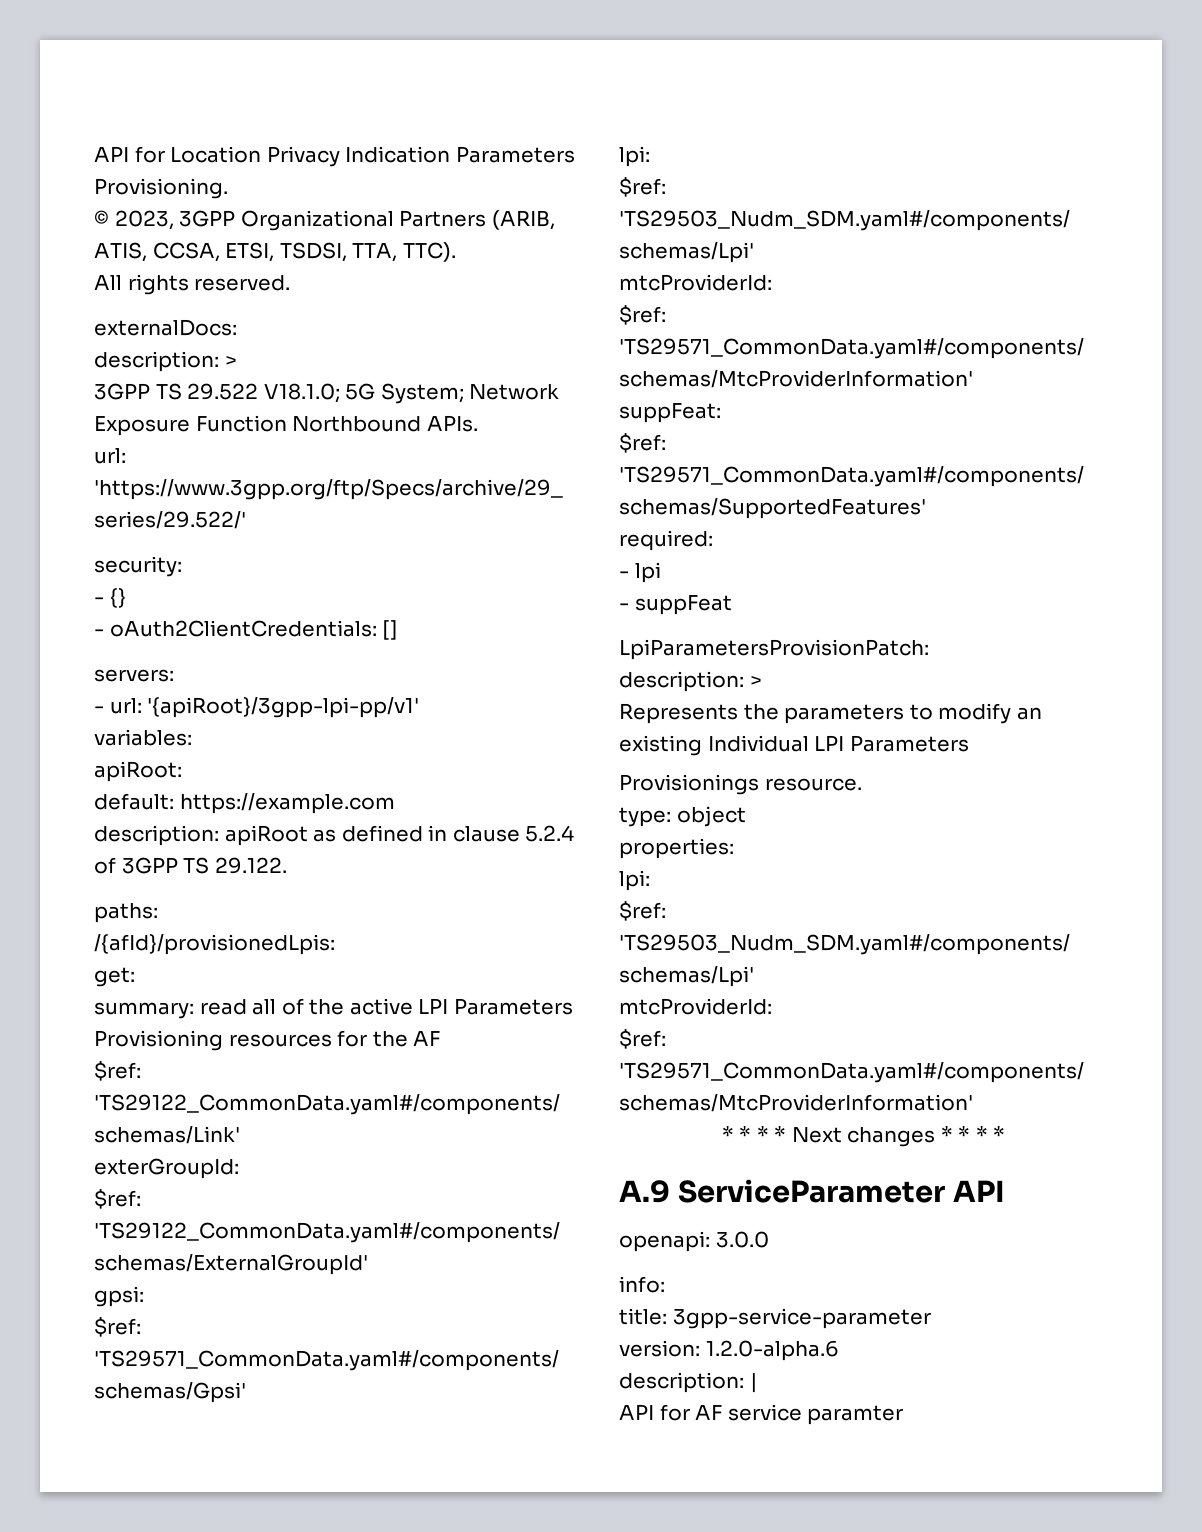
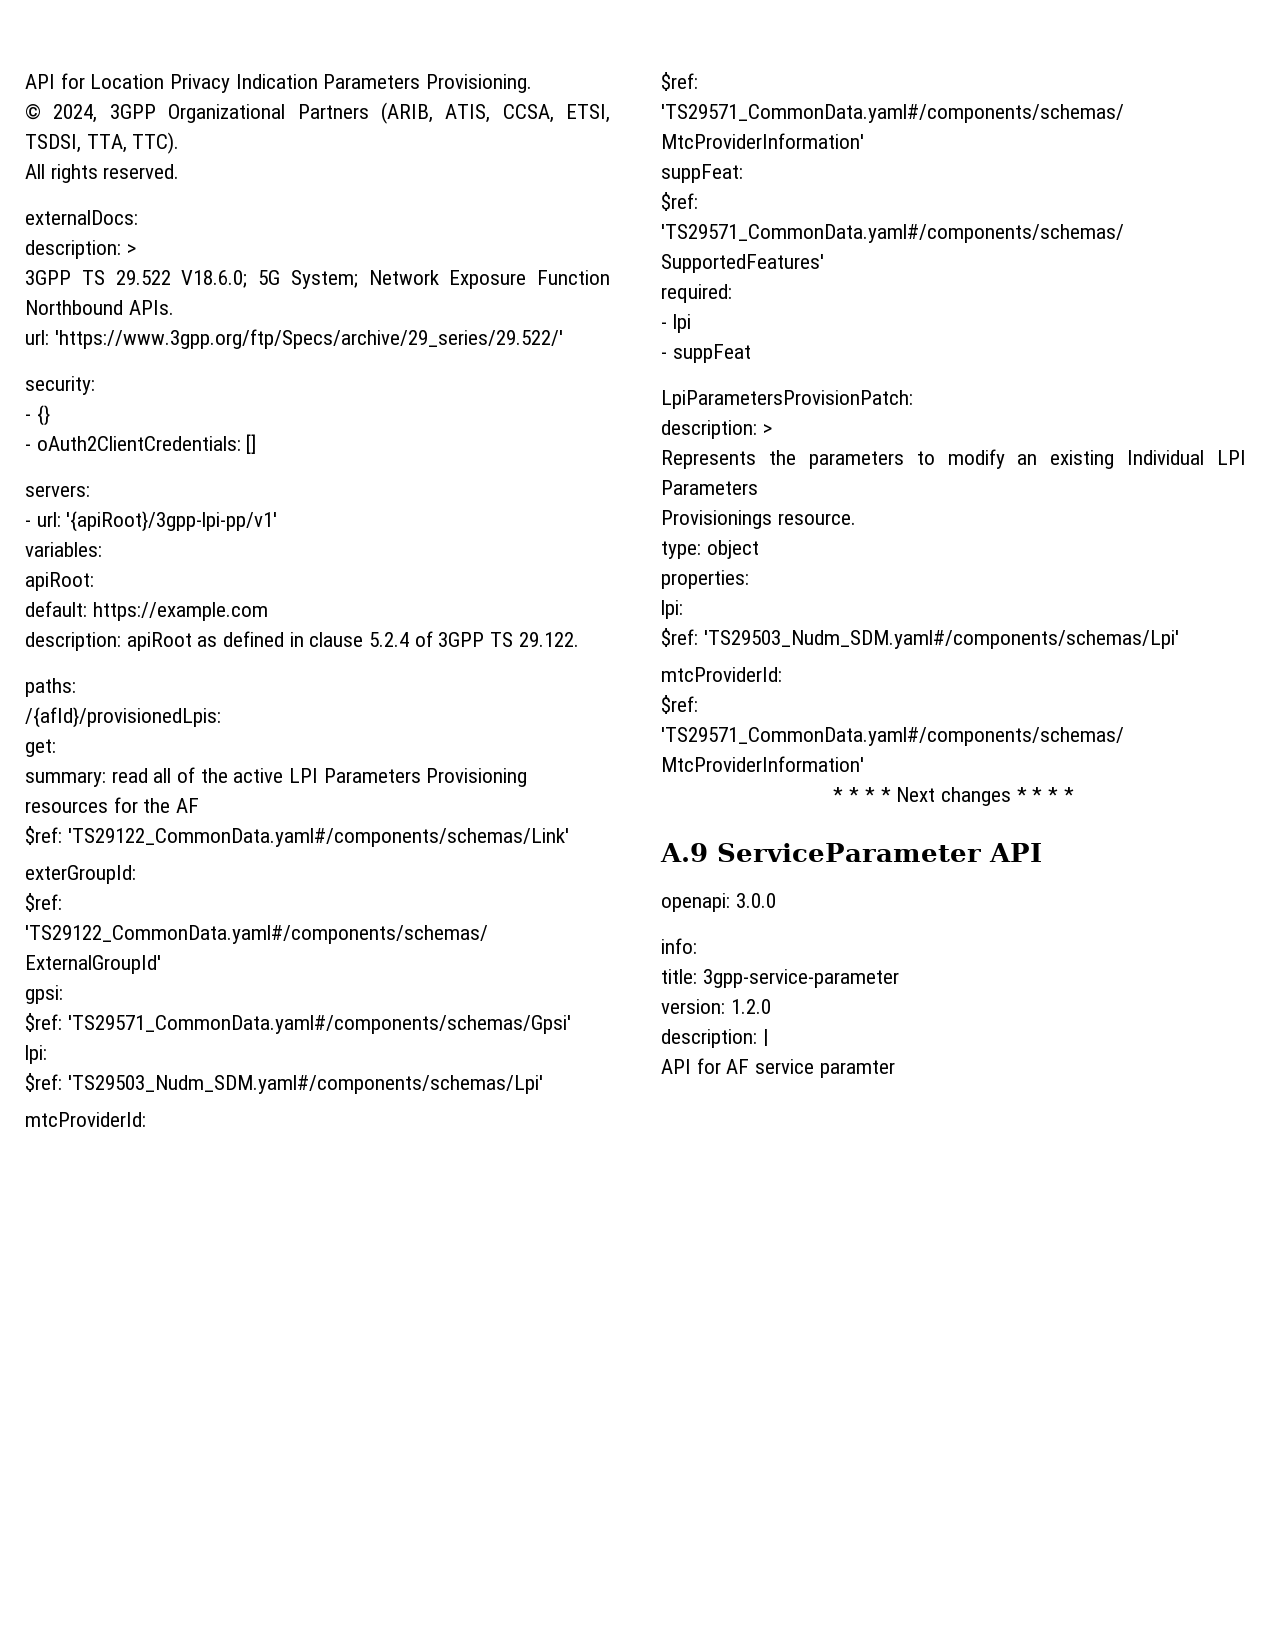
- © 2023, 3GPP Organizational Partners (ARIB, ATIS, CCSA, ETSI, TSDSI, TTA, TTC).
+ © 2024, 3GPP Organizational Partners (ARIB, ATIS, CCSA, ETSI, TSDSI, TTA, TTC).
- 3GPP TS 29.522 V18.1.0; 5G System; Network Exposure Function Northbound APIs.
+ 3GPP TS 29.522 V18.6.0; 5G System; Network Exposure Function Northbound APIs.
- version: 1.2.0-alpha.6
+ version: 1.2.0

